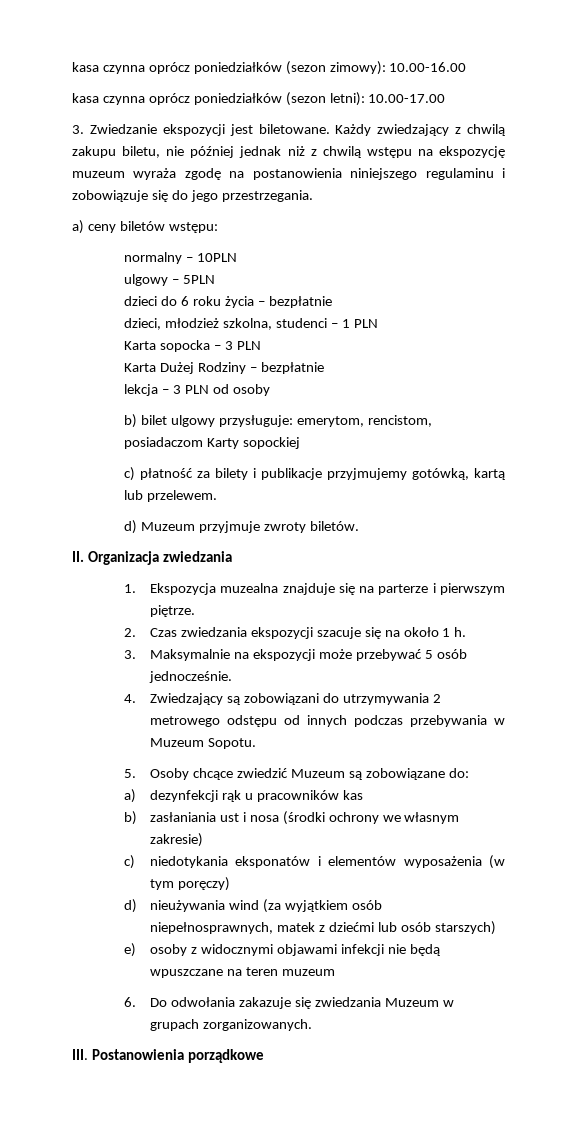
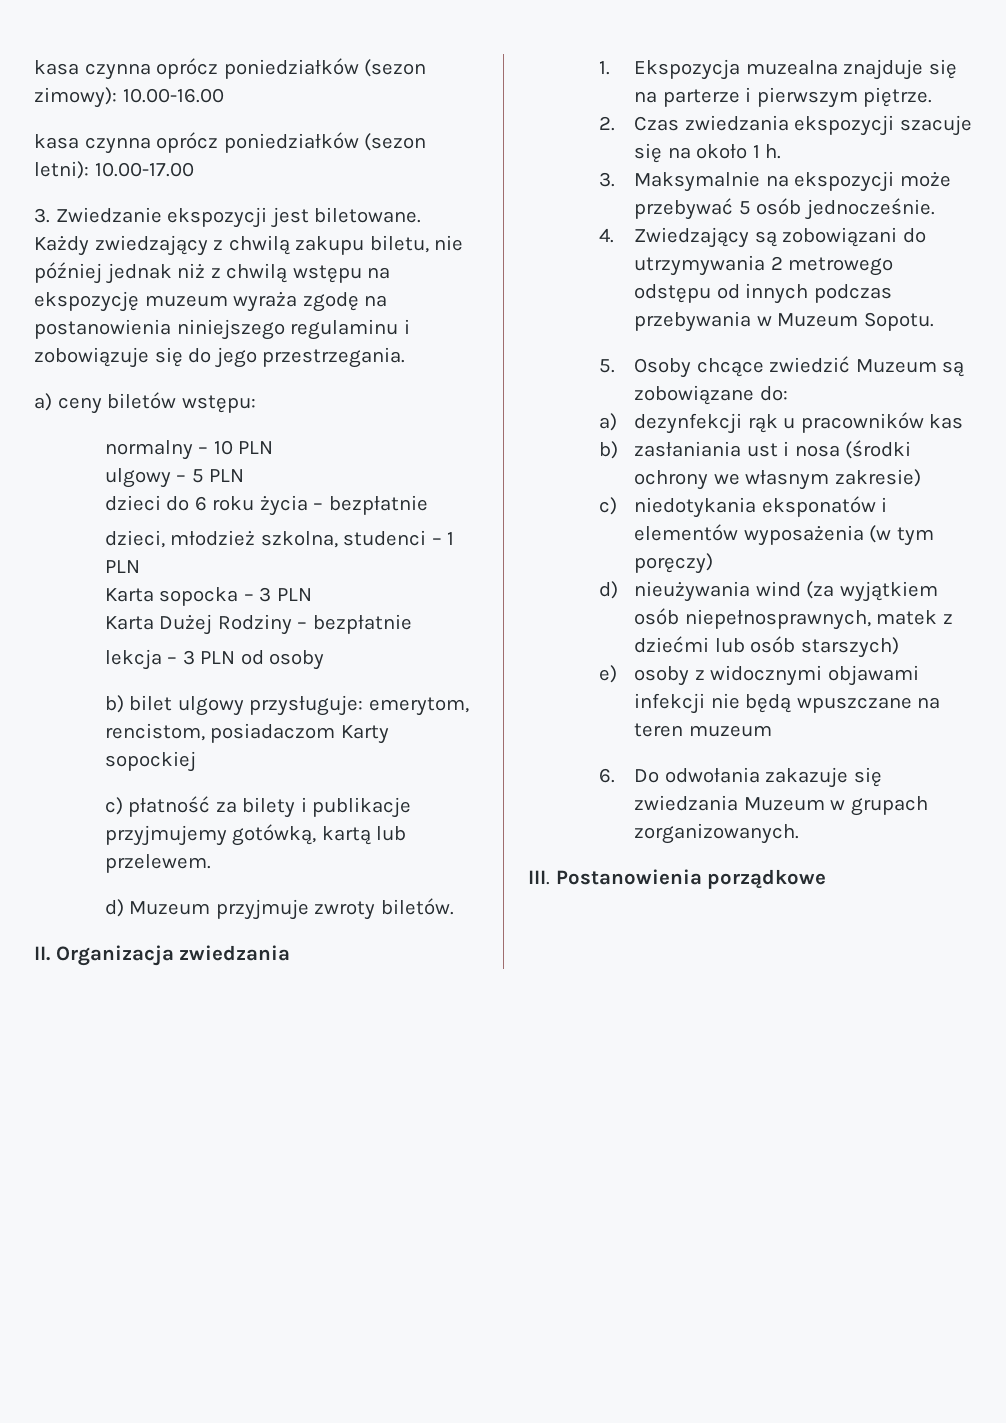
- normalny – 10PLN
+ normalny – 10 PLN
- ulgowy – 5PLN
+ ulgowy – 5 PLN

